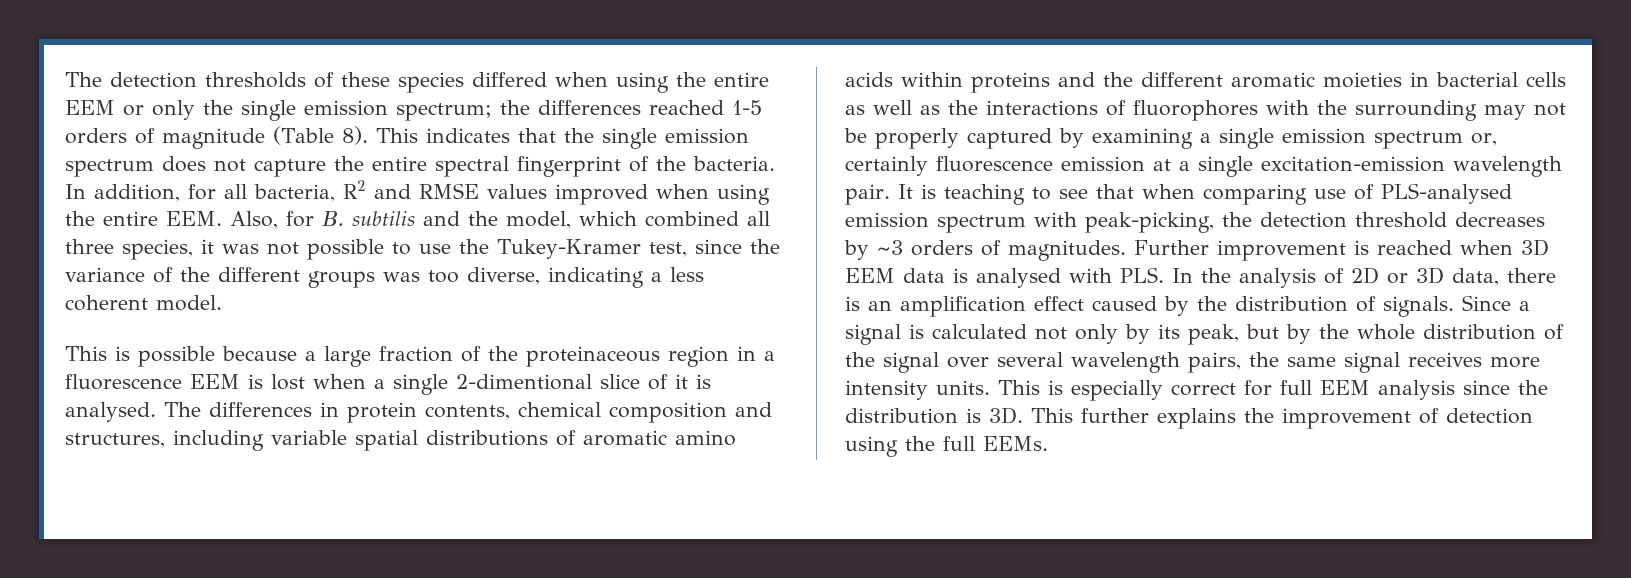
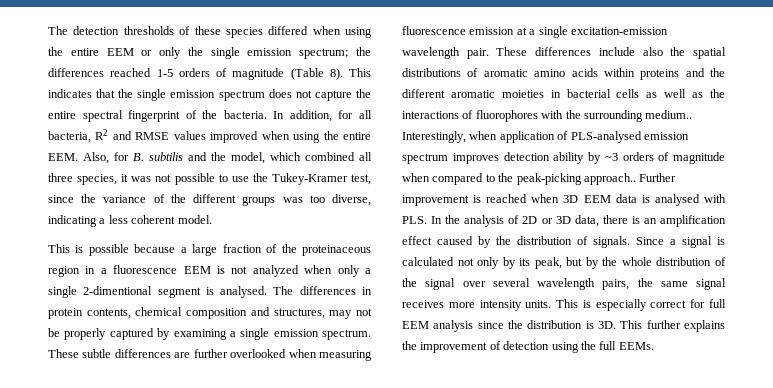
- This is possible because a large fraction of the proteinaceous region in a fluorescence EEM is lost when a single 2-dimentional slice of it is analysed.
+ This is possible because a large fraction of the proteinaceous region in a fluorescence EEM is not analyzed when only a single 2-dimentional segment is analysed.
- The differences in protein contents, chemical composition and structures, including variable spatial distributions of aromatic amino acids within proteins and the different aromatic moieties in bacterial cells as well as the interactions of fluorophores with the surrounding may not be properly captured by examining a single emission spectrum or, certainly fluorescence emission at a single excitation-emission wavelength pair. It is teaching to see that when comparing use of PLS-analysed emission spectrum with peak-picking, the detection threshold decreases by ~3 orders of magnitudes.
+ The differences in protein contents, chemical composition and structures, may not be properly captured by examining a single emission spectrum. These subtle differences are further overlooked when measuring fluorescence emission at a single excitation-emission wavelength pair. These differences include also the spatial distributions of aromatic amino acids within proteins and the different aromatic moieties in bacterial cells as well as the interactions of fluorophores with the surrounding medium.. Interestingly, when application of PLS-analysed emission spectrum improves detection ability by ~3 orders of magnitude when compared to the peak-picking approach..

